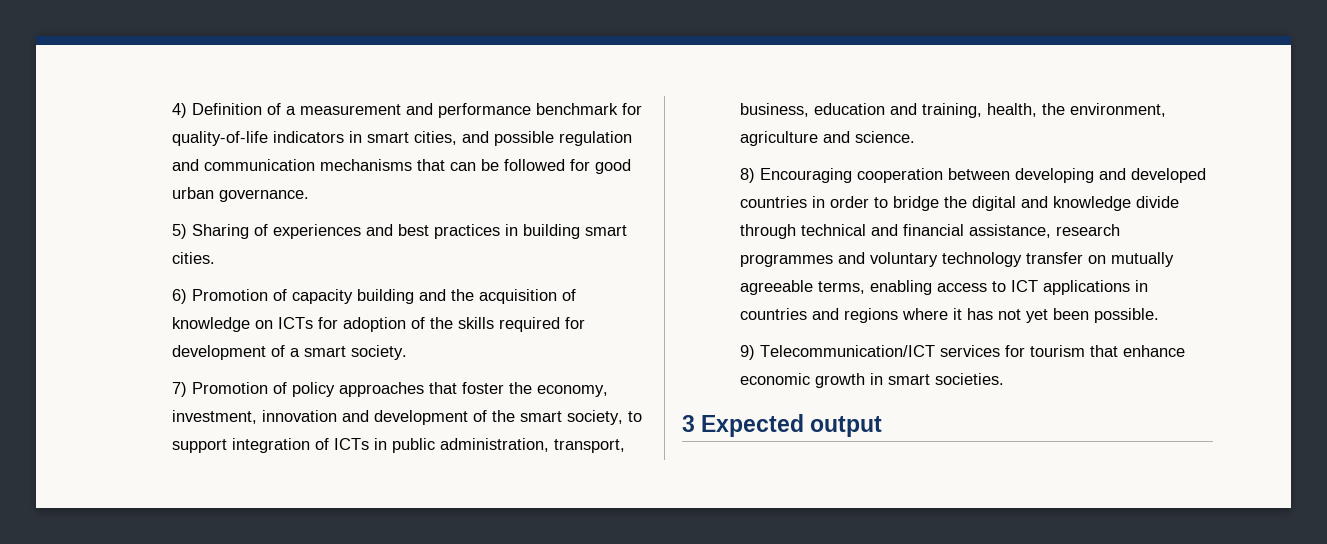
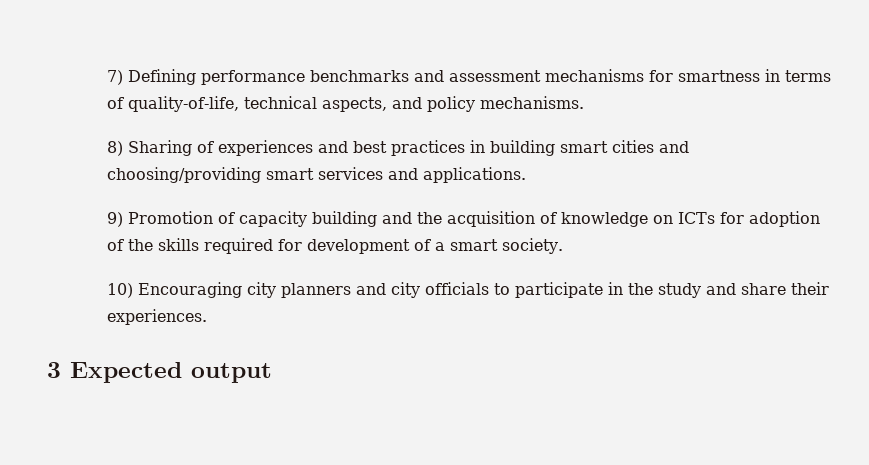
- 4) Definition of a measurement and performance benchmark for quality-of-life indicators in smart cities, and possible regulation and communication mechanisms that can be followed for good urban governance.
- 5) Sharing of experiences and best practices in building smart cities.
- 6) Promotion of capacity building and the acquisition of knowledge on ICTs for adoption of the skills required for development of a smart society.
+ 7) Defining performance benchmarks and assessment mechanisms for smartness in terms of quality-of-life, technical aspects, and policy mechanisms.
+ 8) Sharing of experiences and best practices in building smart cities and choosing/providing smart services and applications.
+ 9) Promotion of capacity building and the acquisition of knowledge on ICTs for adoption of the skills required for development of a smart society.
- 7) Promotion of policy approaches that foster the economy, investment, innovation and development of the smart society, to support integration of ICTs in public administration, transport, business, education and training, health, the environment, agriculture and science.
- 8) Encouraging cooperation between developing and developed countries in order to bridge the digital and knowledge divide through technical and financial assistance, research programmes and voluntary technology transfer on mutually agreeable terms, enabling access to ICT applications in countries and regions where it has not yet been possible.
- 9) Telecommunication/ICT services for tourism that enhance economic growth in smart societies.
+ 10) Encouraging city planners and city officials to participate in the study and share their experiences.

